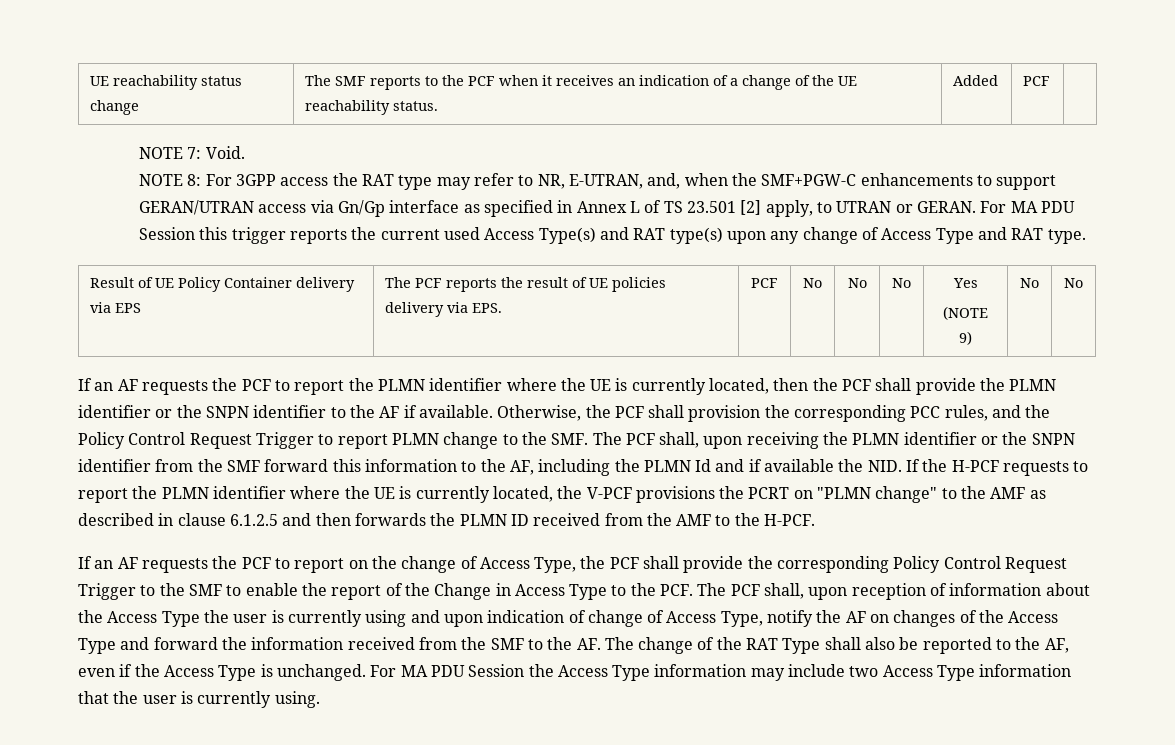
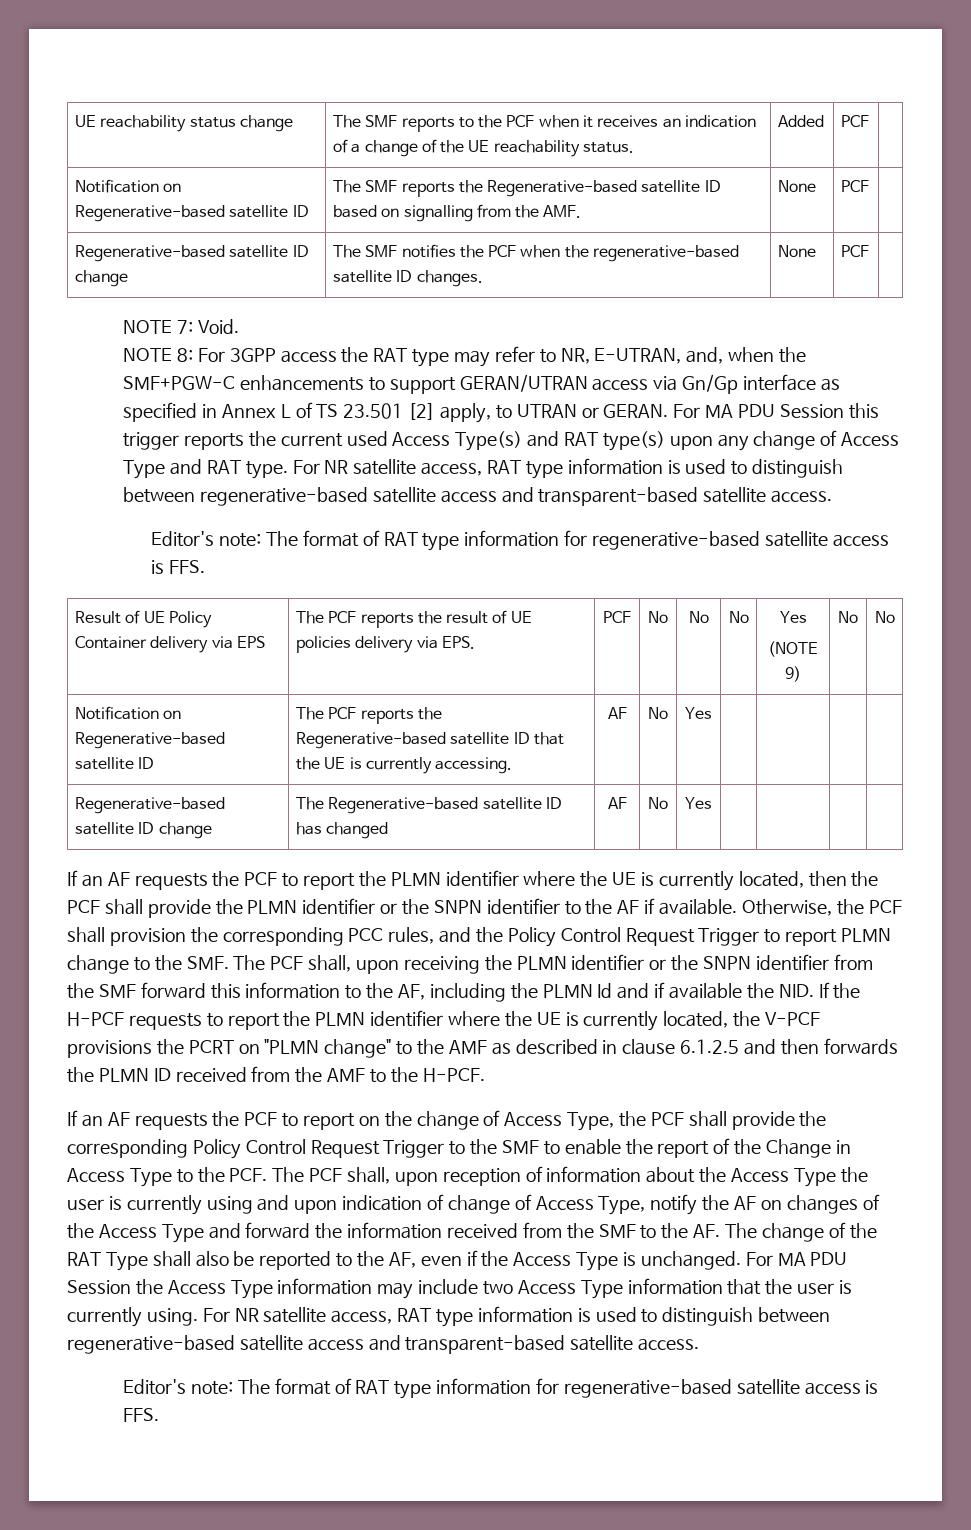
+ Notification on Regenerative-based satellite ID | The SMF reports the Regenerative-based satellite ID based on signalling from the AMF. | None | PCF |
+ Regenerative-based satellite ID change | The SMF notifies the PCF when the regenerative-based satellite ID changes. | None | PCF |
- For MA PDU Session this trigger reports the current used Access Type(s) and RAT type(s) upon any change of Access Type and RAT type.
+ For MA PDU Session this trigger reports the current used Access Type(s) and RAT type(s) upon any change of Access Type and RAT type. For NR satellite access, RAT type information is used to distinguish between regenerative-based satellite access and transparent-based satellite access.
+ Editor's note: The format of RAT type information for regenerative-based satellite access is FFS.
+ Notification on Regenerative-based satellite ID | The PCF reports the Regenerative-based satellite ID that the UE is currently accessing. | AF | No | Yes | | | |
+ Regenerative-based satellite ID change | The Regenerative-based satellite ID has changed | AF | No | Yes | | | |
- For MA PDU Session the Access Type information may include two Access Type information that the user is currently using.
+ For MA PDU Session the Access Type information may include two Access Type information that the user is currently using. For NR satellite access, RAT type information is used to distinguish between regenerative-based satellite access and transparent-based satellite access.
+ Editor's note: The format of RAT type information for regenerative-based satellite access is FFS.

